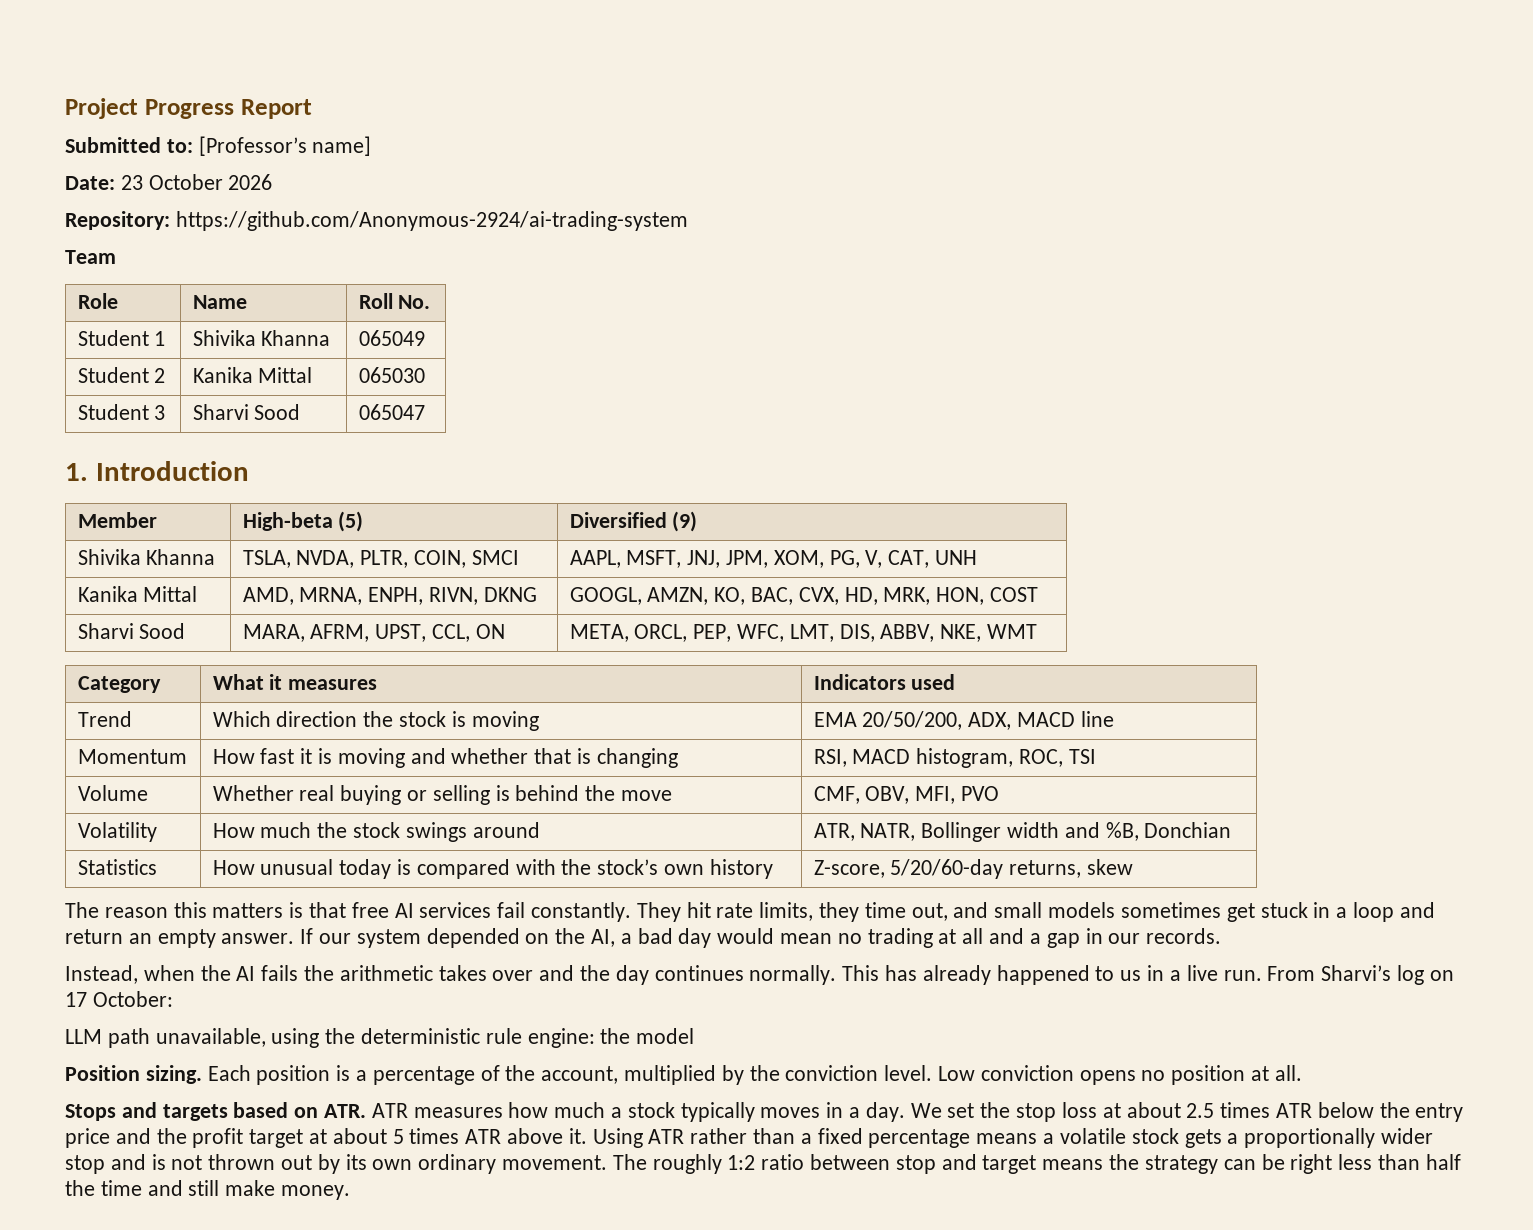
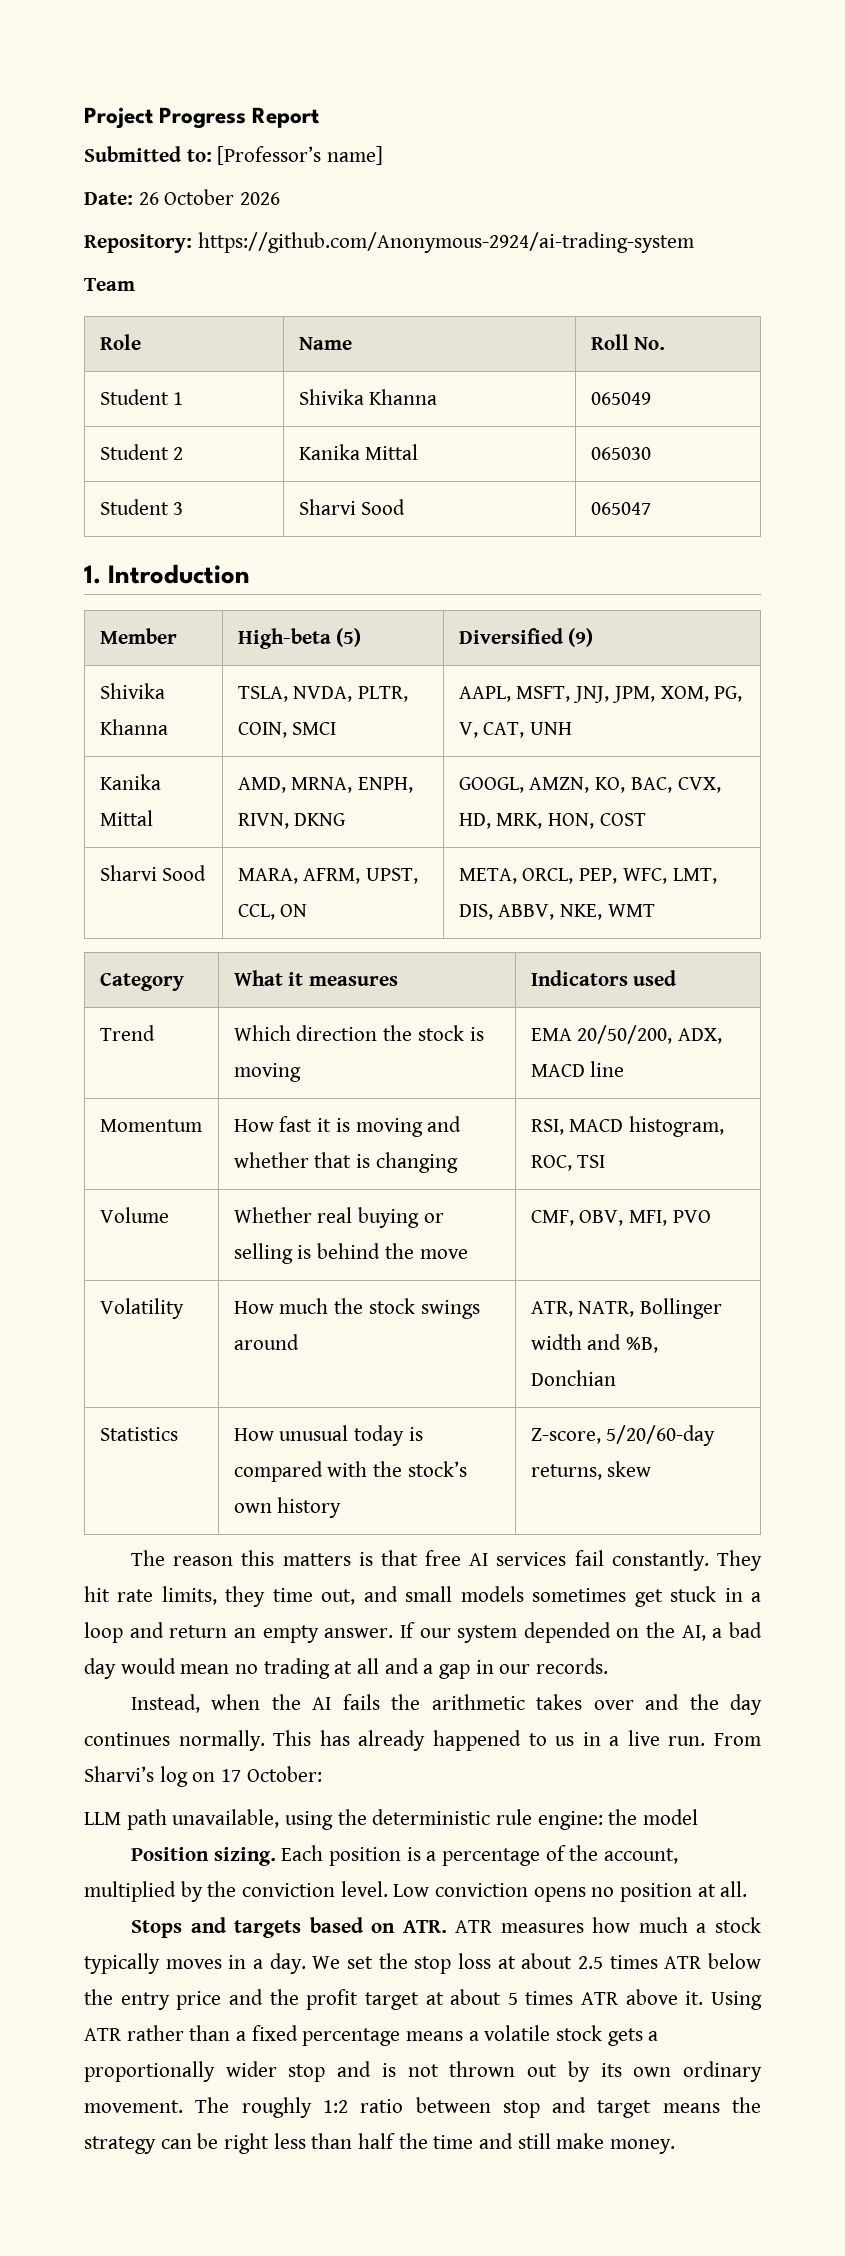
- Date: 23 October 2026
+ Date: 26 October 2026

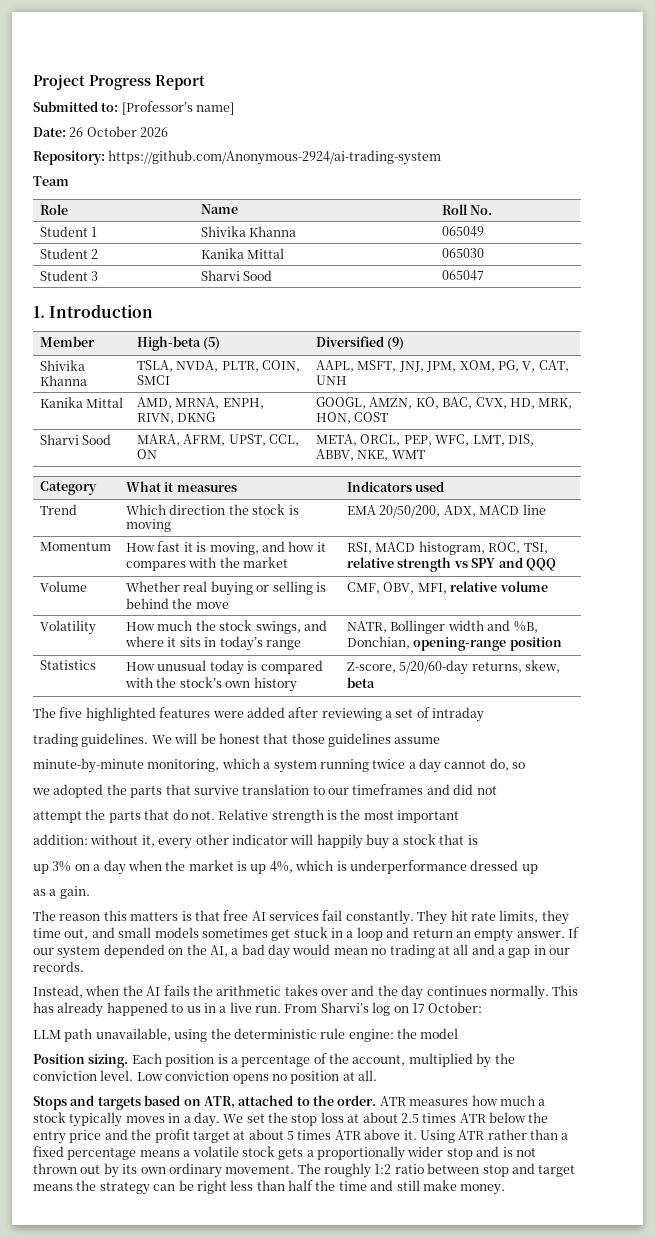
- Momentum | How fast it is moving and whether that is changing | RSI, MACD histogram, ROC, TSI
+ Momentum | How fast it is moving, and how it compares with the market | RSI, MACD histogram, ROC, TSI, relative strength vs SPY and QQQ
- Volume | Whether real buying or selling is behind the move | CMF, OBV, MFI, PVO
+ Volume | Whether real buying or selling is behind the move | CMF, OBV, MFI, relative volume
- Volatility | How much the stock swings around | ATR, NATR, Bollinger width and %B, Donchian
+ Volatility | How much the stock swings, and where it sits in today’s range | NATR, Bollinger width and %B, Donchian, opening-range position
- Statistics | How unusual today is compared with the stock’s own history | Z-score, 5/20/60-day returns, skew
+ Statistics | How unusual today is compared with the stock’s own history | Z-score, 5/20/60-day returns, skew, beta
+ The five highlighted features were added after reviewing a set of intraday
+ trading guidelines. We will be honest that those guidelines assume
+ minute-by-minute monitoring, which a system running twice a day cannot do, so
+ we adopted the parts that survive translation to our timeframes and did not
+ attempt the parts that do not. Relative strength is the most important
+ addition: without it, every other indicator will happily buy a stock that is
+ up 3% on a day when the market is up 4%, which is underperformance dressed up
+ as a gain.
- Stops and targets based on ATR. ATR measures how much a stock typically moves in a day.
+ Stops and targets based on ATR, attached to the order. ATR measures how much a stock typically moves in a day.

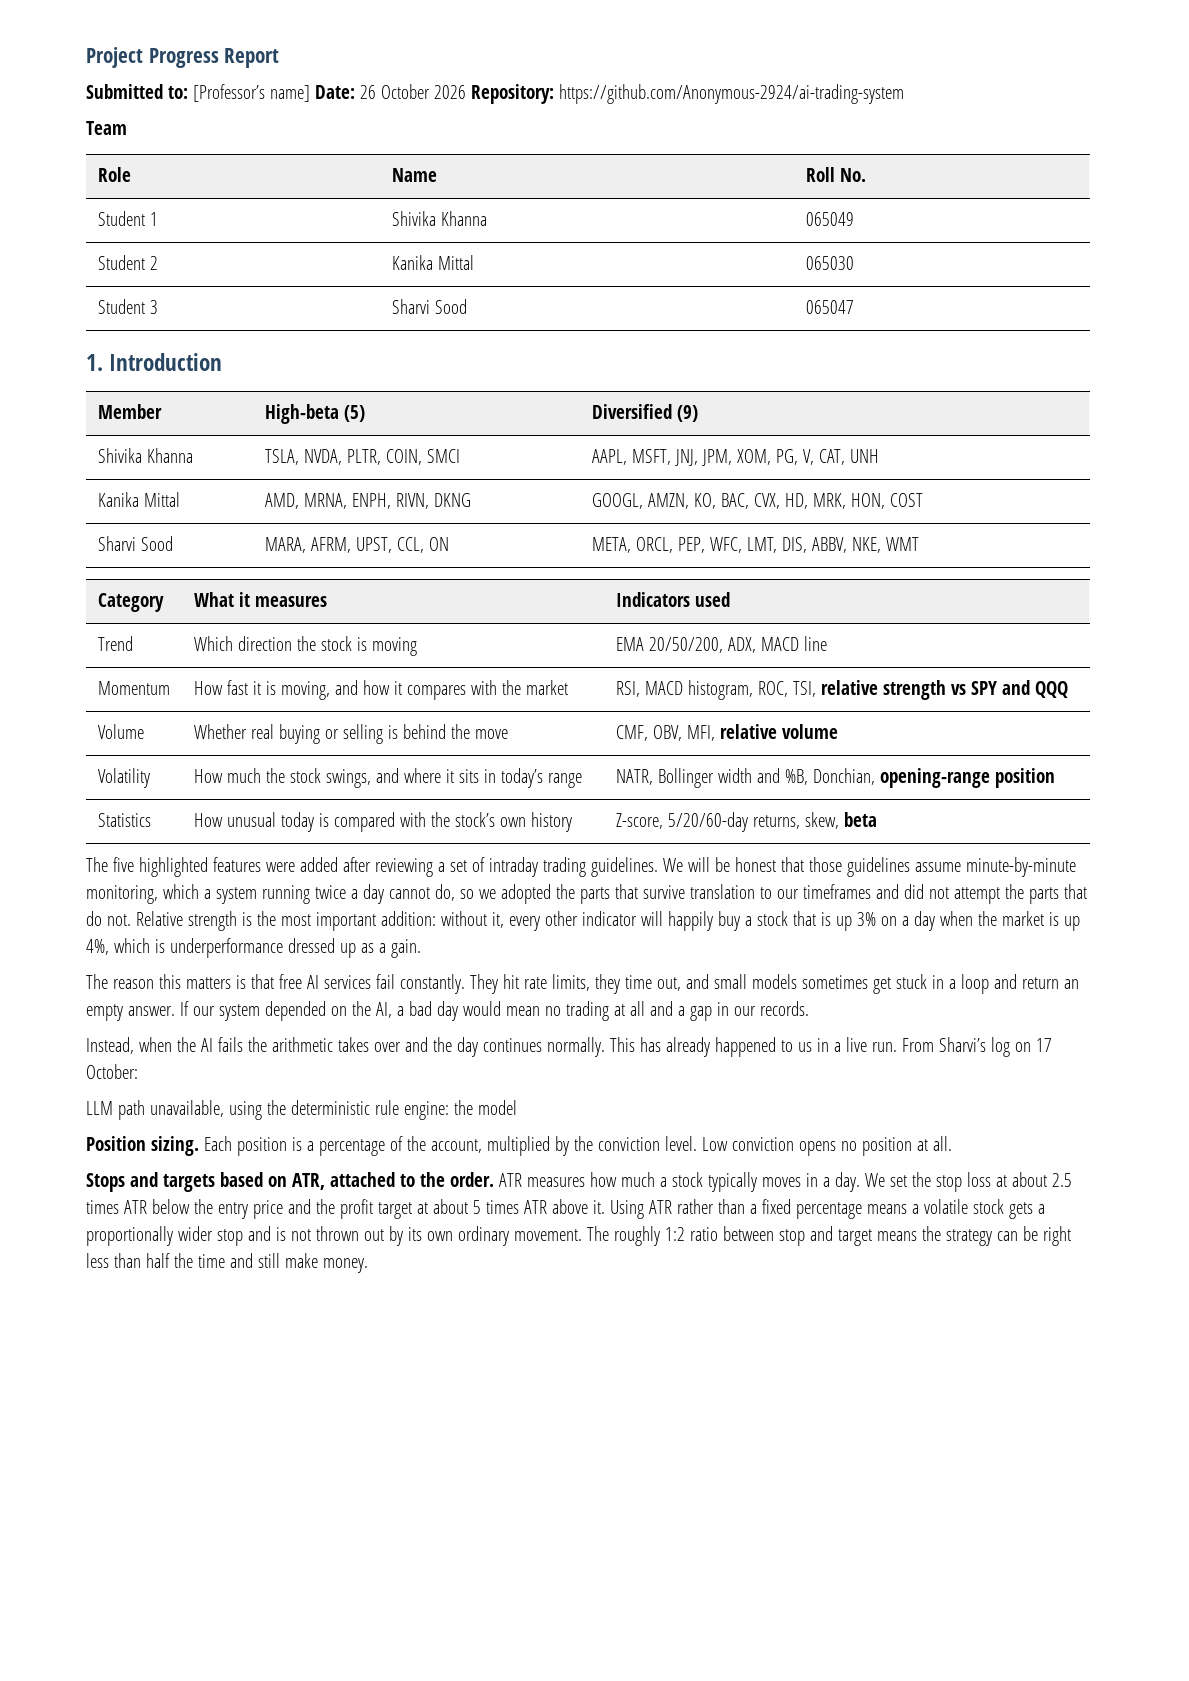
- Submitted to: [Professor’s name]
- Date: 26 October 2026
- Repository: https://github.com/Anonymous-2924/ai-trading-system
+ Submitted to: [Professor’s name] Date: 26 October 2026 Repository: https://github.com/Anonymous-2924/ai-trading-system
- The five highlighted features were added after reviewing a set of intraday
- trading guidelines.
+ The five highlighted features were added after reviewing a set of intraday trading guidelines.
- We will be honest that those guidelines assume
- minute-by-minute monitoring, which a system running twice a day cannot do, so
- we adopted the parts that survive translation to our timeframes and did not
- attempt the parts that do not.
+ We will be honest that those guidelines assume minute-by-minute monitoring, which a system running twice a day cannot do, so we adopted the parts that survive translation to our timeframes and did not attempt the parts that do not.
- Relative strength is the most important
- addition: without it, every other indicator will happily buy a stock that is
- up 3% on a day when the market is up 4%, which is underperformance dressed up
- as a gain.
+ Relative strength is the most important addition: without it, every other indicator will happily buy a stock that is up 3% on a day when the market is up 4%, which is underperformance dressed up as a gain.

